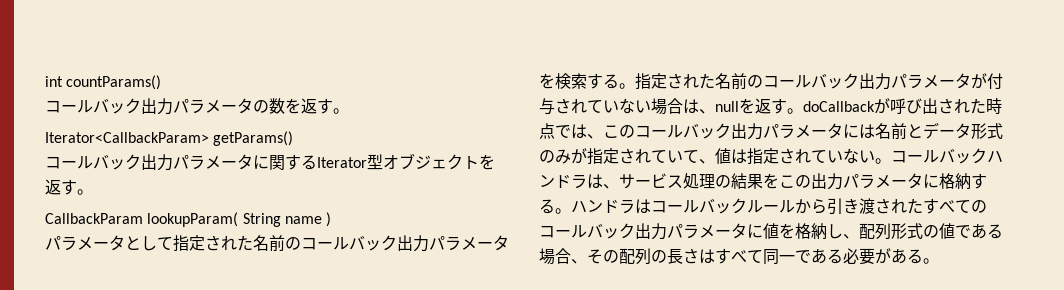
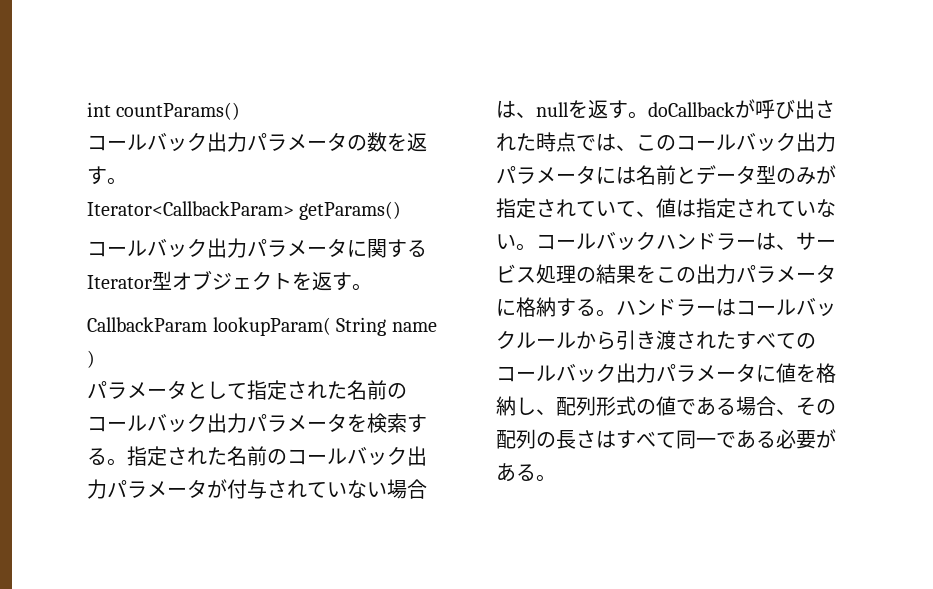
- 指定された名前のコールバック出力パラメータが付与されていない場合は、nullを返す。doCallbackが呼び出された時点では、このコールバック出力パラメータには名前とデータ形式のみが指定されていて、値は指定されていない。
+ 指定された名前のコールバック出力パラメータが付与されていない場合は、nullを返す。doCallbackが呼び出された時点では、このコールバック出力パラメータには名前とデータ型のみが指定されていて、値は指定されていない。
- コールバックハンドラは、サービス処理の結果をこの出力パラメータに格納する。
+ コールバックハンドラーは、サービス処理の結果をこの出力パラメータに格納する。
- ハンドラはコールバックルールから引き渡されたすべてのコールバック出力パラメータに値を格納し、配列形式の値である場合、その配列の長さはすべて同一である必要がある。
+ ハンドラーはコールバックルールから引き渡されたすべてのコールバック出力パラメータに値を格納し、配列形式の値である場合、その配列の長さはすべて同一である必要がある。

